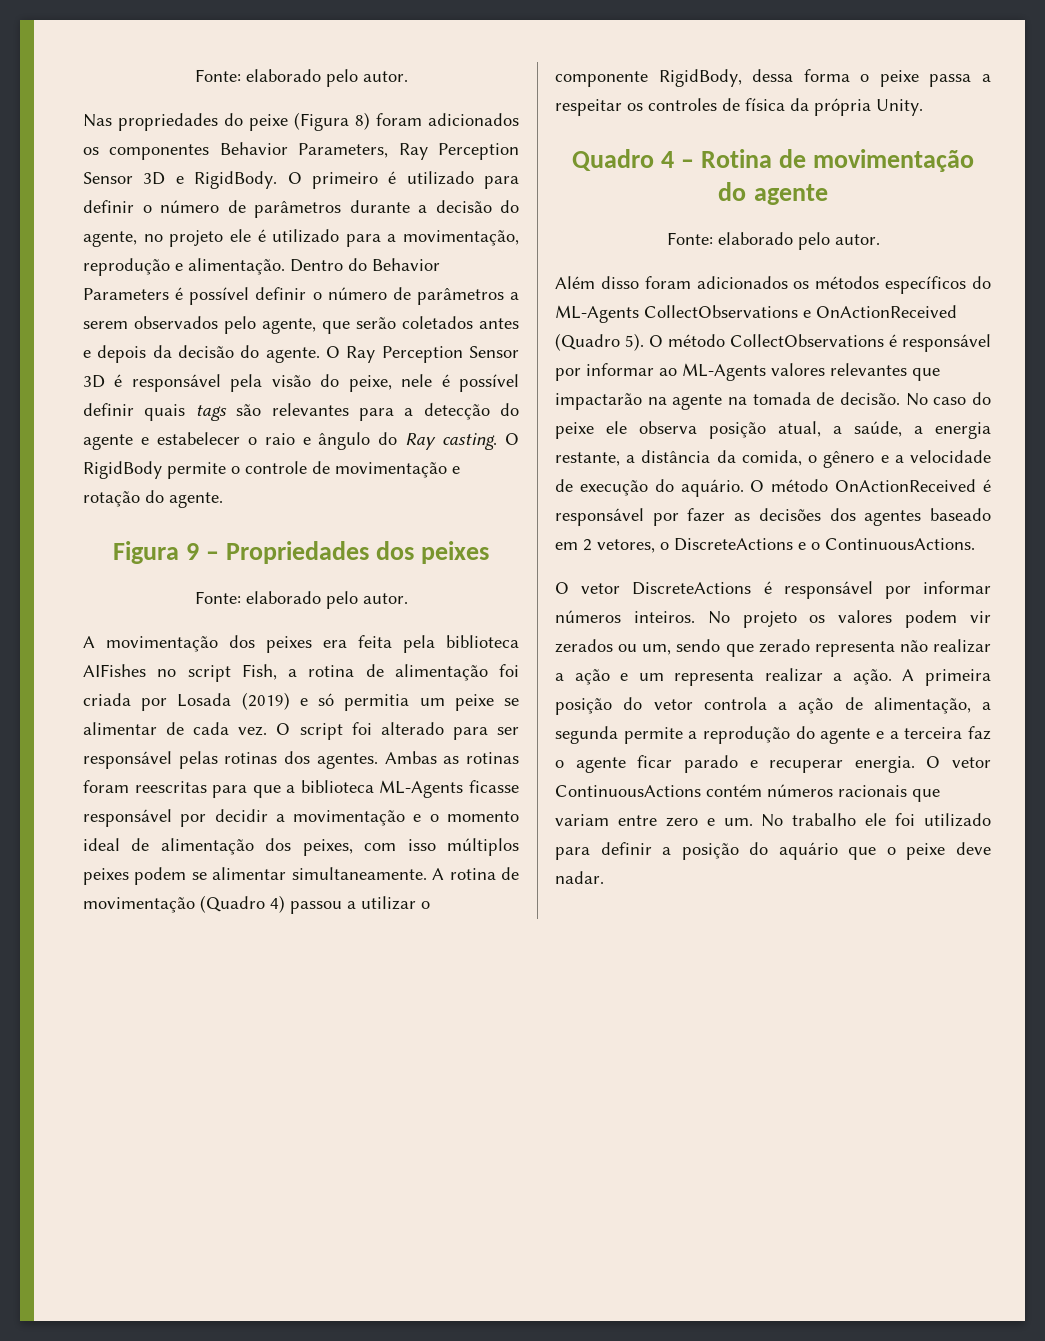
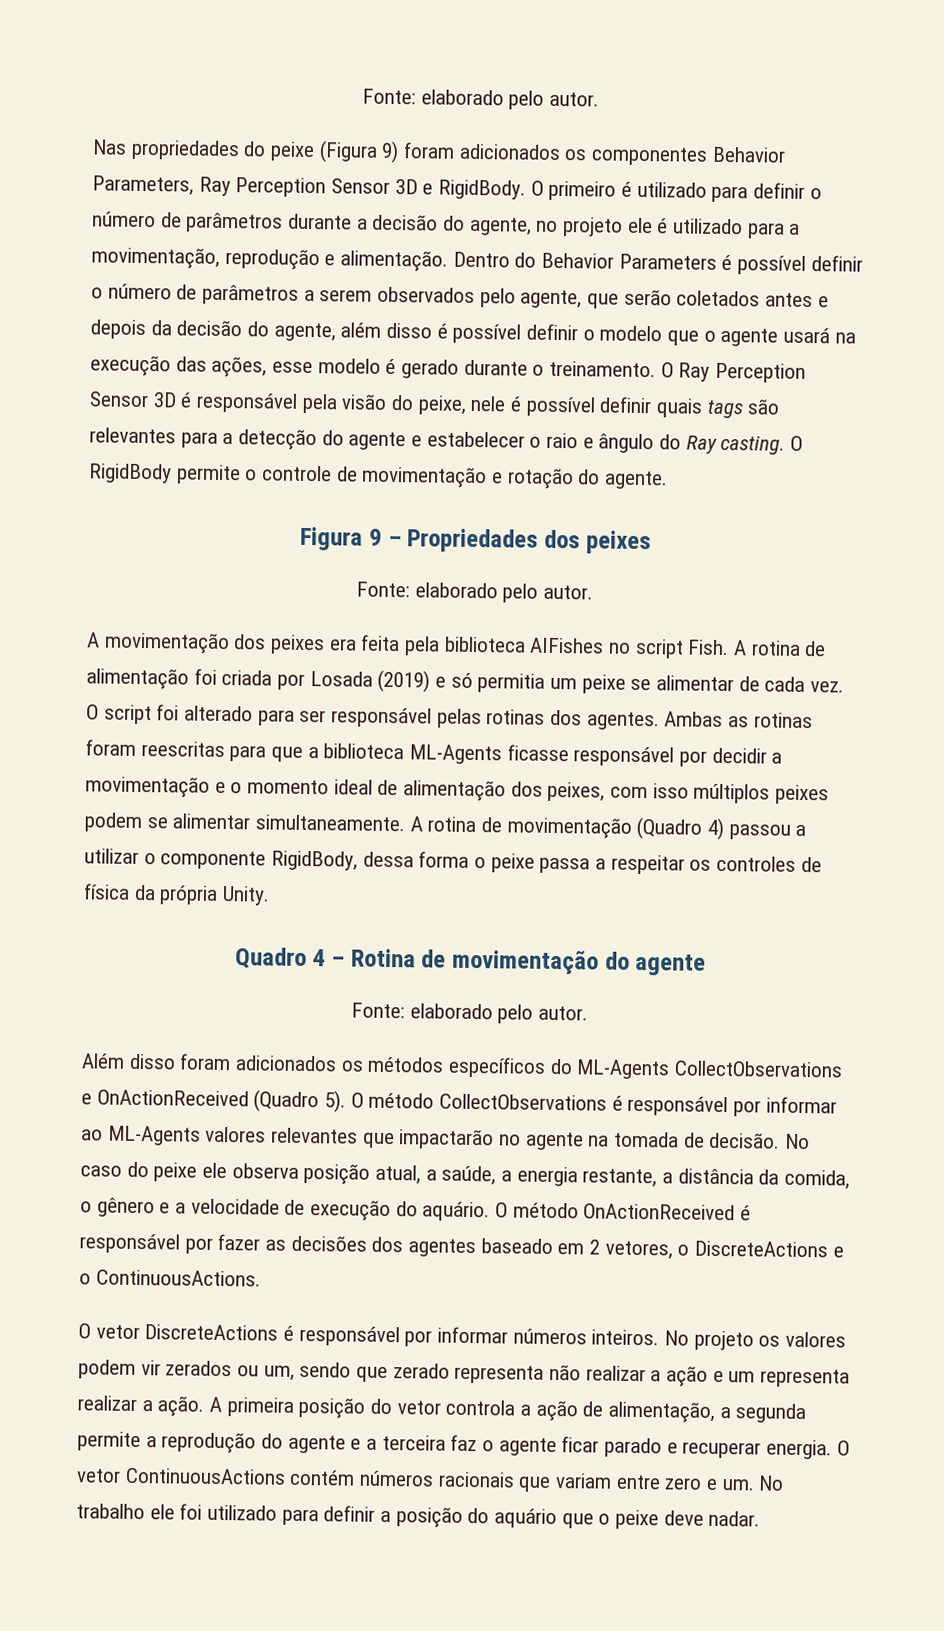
- Nas propriedades do peixe (Figura 8) foram adicionados os componentes Behavior Parameters, Ray Perception Sensor 3D e RigidBody.
+ Nas propriedades do peixe (Figura 9) foram adicionados os componentes Behavior Parameters, Ray Perception Sensor 3D e RigidBody.
- Dentro do Behavior Parameters é possível definir o número de parâmetros a serem observados pelo agente, que serão coletados antes e depois da decisão do agente.
+ Dentro do Behavior Parameters é possível definir o número de parâmetros a serem observados pelo agente, que serão coletados antes e depois da decisão do agente, além disso é possível definir o modelo que o agente usará na execução das ações, esse modelo é gerado durante o treinamento.
- A movimentação dos peixes era feita pela biblioteca AIFishes no script Fish, a rotina de alimentação foi criada por Losada (2019) e só permitia um peixe se alimentar de cada vez.
+ A movimentação dos peixes era feita pela biblioteca AIFishes no script Fish. A rotina de alimentação foi criada por Losada (2019) e só permitia um peixe se alimentar de cada vez.
- O método CollectObservations é responsável por informar ao ML-Agents valores relevantes que impactarão na agente na tomada de decisão.
+ O método CollectObservations é responsável por informar ao ML-Agents valores relevantes que impactarão no agente na tomada de decisão.

